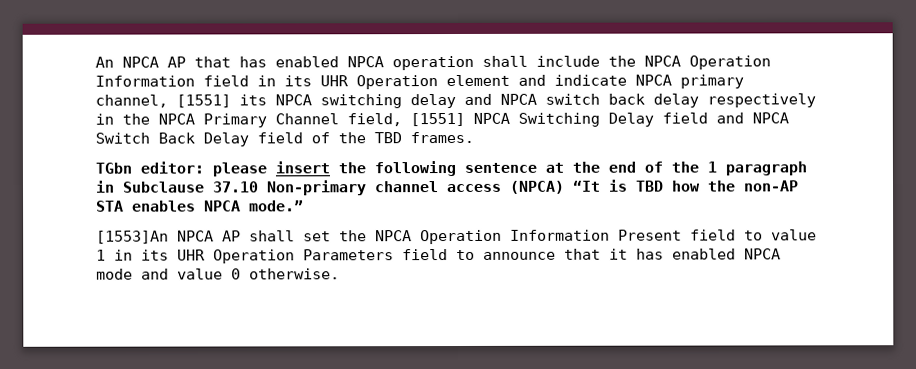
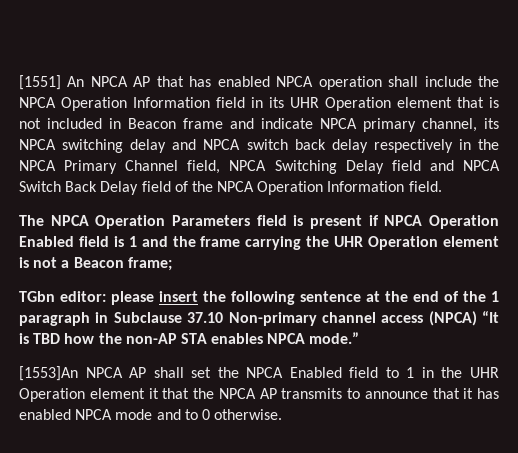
- An NPCA AP that has enabled NPCA operation shall include the NPCA Operation Information field in its UHR Operation element and indicate NPCA primary channel, [1551] its NPCA switching delay and NPCA switch back delay respectively in the NPCA Primary Channel field, [1551] NPCA Switching Delay field and NPCA Switch Back Delay field of the TBD frames.
+ [1551] An NPCA AP that has enabled NPCA operation shall include the NPCA Operation Information field in its UHR Operation element that is not included in Beacon frame and indicate NPCA primary channel, its NPCA switching delay and NPCA switch back delay respectively in the NPCA Primary Channel field, NPCA Switching Delay field and NPCA Switch Back Delay field of the NPCA Operation Information field.
+ The NPCA Operation Parameters field is present if NPCA Operation Enabled field is 1 and the frame carrying the UHR Operation element is not a Beacon frame;
- [1553]An NPCA AP shall set the NPCA Operation Information Present field to value 1 in its UHR Operation Parameters field to announce that it has enabled NPCA mode and value 0 otherwise.
+ [1553]An NPCA AP shall set the NPCA Enabled field to 1 in the UHR Operation element it that the NPCA AP transmits to announce that it has enabled NPCA mode and to 0 otherwise.

